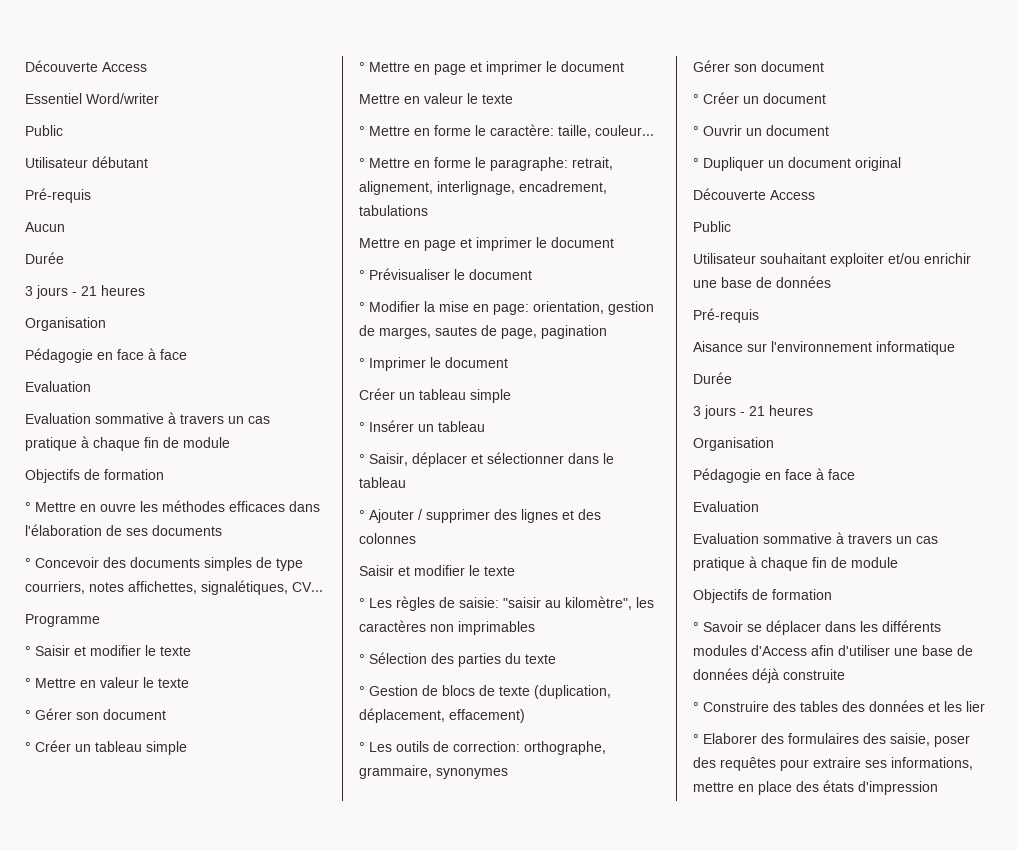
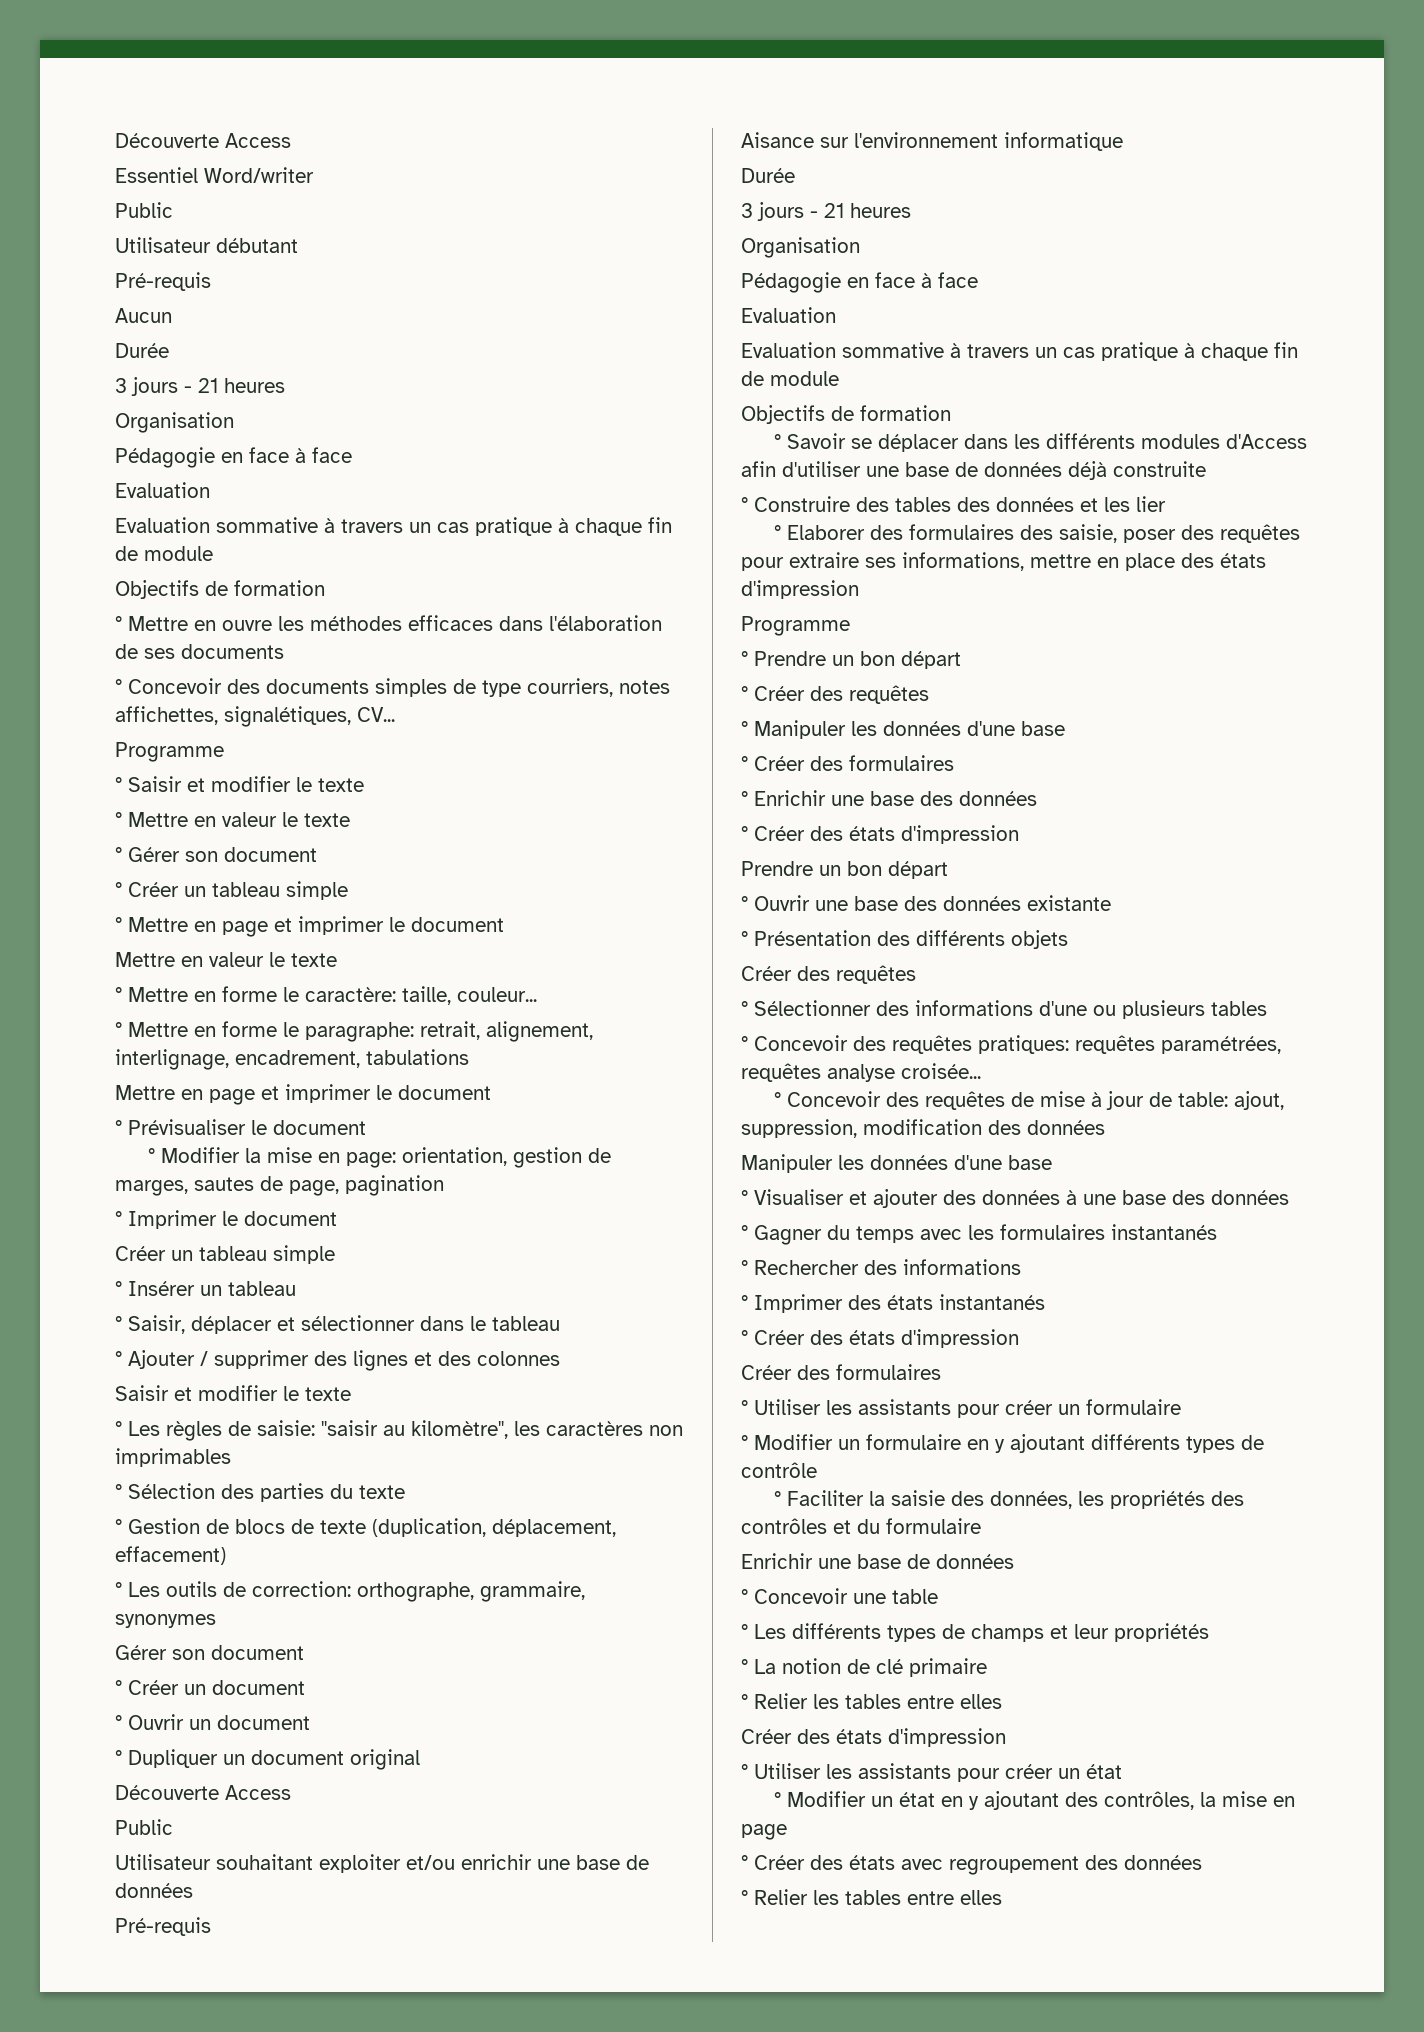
  ° Elaborer des formulaires des saisie, poser des requêtes pour extraire ses informations, mettre en place des états d'impression
+ Programme
+ ° Prendre un bon départ
+ ° Créer des requêtes
+ ° Manipuler les données d'une base
+ ° Créer des formulaires
+ ° Enrichir une base des données
+ ° Créer des états d'impression
+ Prendre un bon départ
+ ° Ouvrir une base des données existante
+ ° Présentation des différents objets
+ Créer des requêtes
+ ° Sélectionner des informations d'une ou plusieurs tables
+ ° Concevoir des requêtes pratiques: requêtes paramétrées, requêtes analyse croisée...
+ ° Concevoir des requêtes de mise à jour de table: ajout, suppression, modification des données
+ Manipuler les données d'une base
+ ° Visualiser et ajouter des données à une base des données
+ ° Gagner du temps avec les formulaires instantanés
+ ° Rechercher des informations
+ ° Imprimer des états instantanés
+ ° Créer des états d'impression
+ Créer des formulaires
+ ° Utiliser les assistants pour créer un formulaire
+ ° Modifier un formulaire en y ajoutant différents types de contrôle
+ ° Faciliter la saisie des données, les propriétés des contrôles et du formulaire
+ Enrichir une base de données
+ ° Concevoir une table
+ ° Les différents types de champs et leur propriétés
+ ° La notion de clé primaire
+ ° Relier les tables entre elles
+ Créer des états d'impression
+ ° Utiliser les assistants pour créer un état
+ ° Modifier un état en y ajoutant des contrôles, la mise en page
+ ° Créer des états avec regroupement des données
+ ° Relier les tables entre elles

